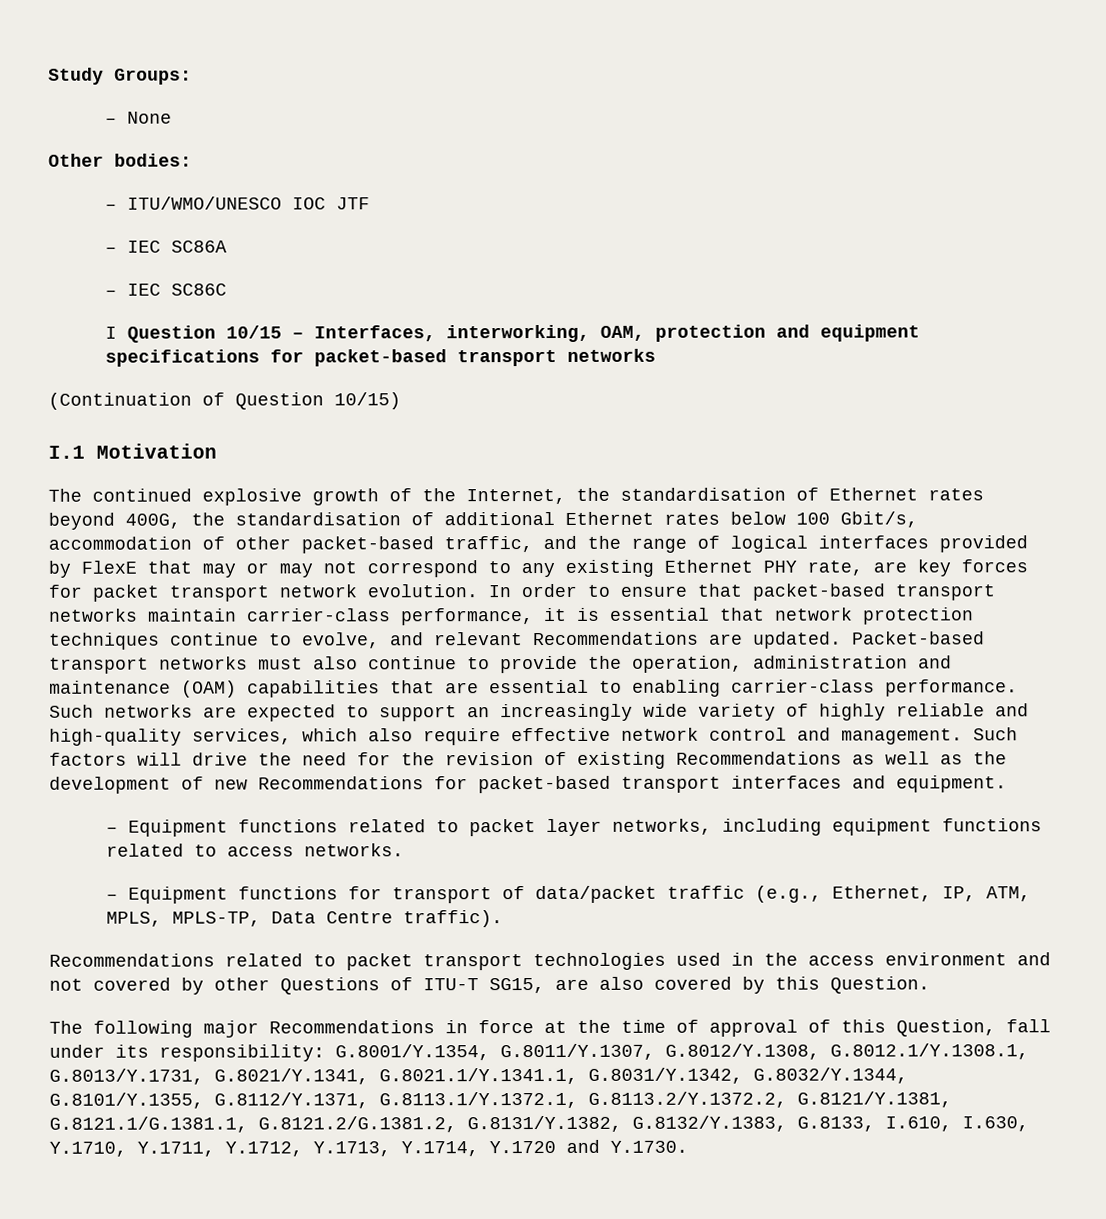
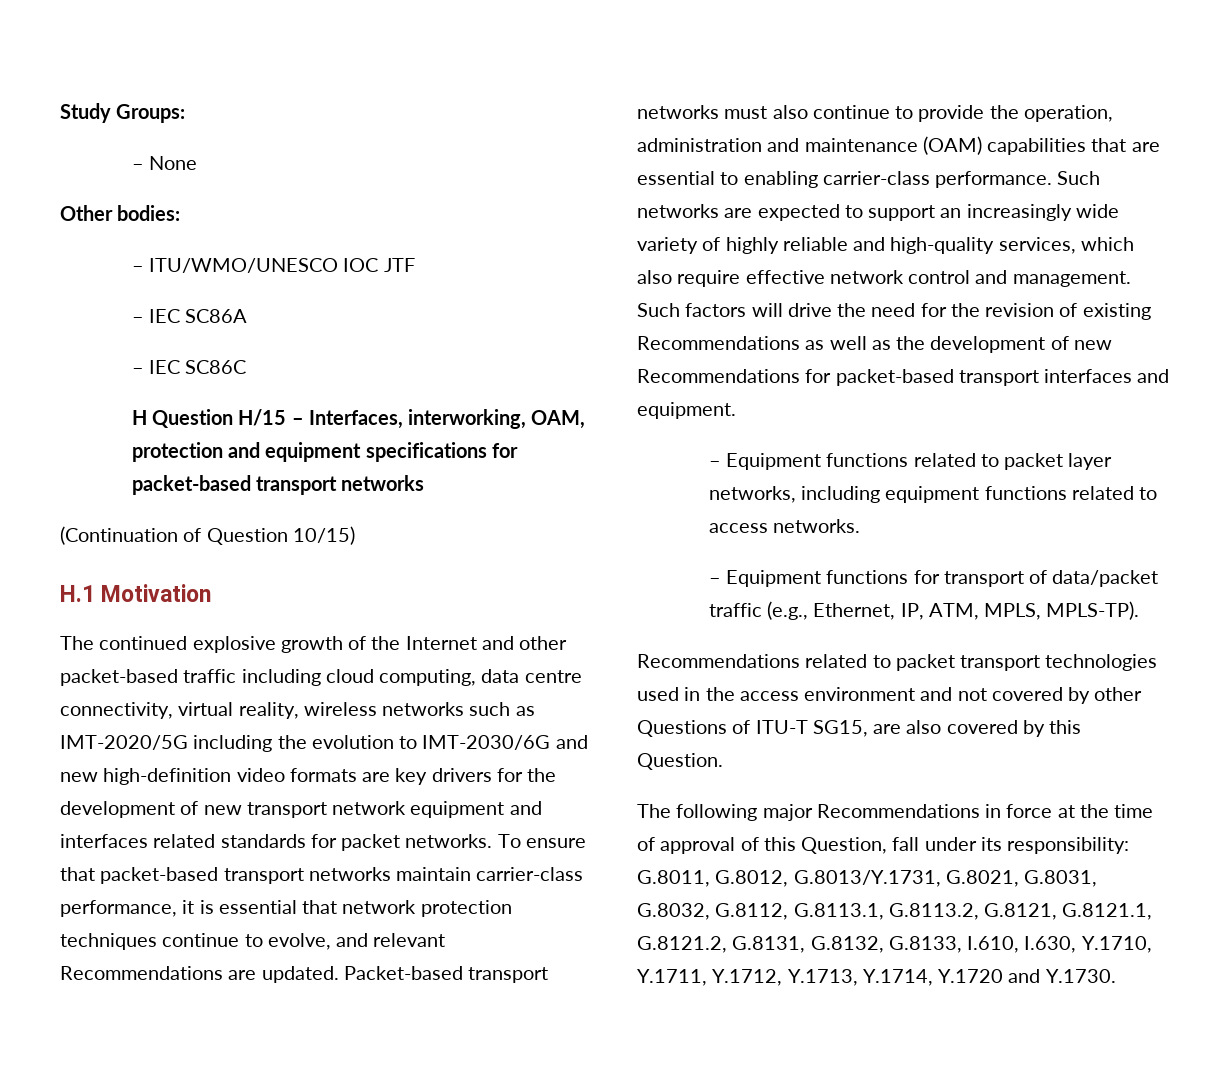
- I Question 10/15 – Interfaces, interworking, OAM, protection and equipment specifications for packet-based transport networks
+ H Question H/15 – Interfaces, interworking, OAM, protection and equipment specifications for packet-based transport networks
- I.1 Motivation
+ H.1 Motivation
- The continued explosive growth of the Internet, the standardisation of Ethernet rates beyond 400G, the standardisation of additional Ethernet rates below 100 Gbit/s, accommodation of other packet-based traffic, and the range of logical interfaces provided by FlexE that may or may not correspond to any existing Ethernet PHY rate, are key forces for packet transport network evolution. In order to ensure that packet-based transport networks maintain carrier-class performance, it is essential that network protection techniques continue to evolve, and relevant Recommendations are updated.
+ The continued explosive growth of the Internet and other packet-based traffic including cloud computing, data centre connectivity, virtual reality, wireless networks such as IMT-2020/5G including the evolution to IMT-2030/6G and new high-definition video formats are key drivers for the development of new transport network equipment and interfaces related standards for packet networks. To ensure that packet-based transport networks maintain carrier-class performance, it is essential that network protection techniques continue to evolve, and relevant Recommendations are updated.
- – Equipment functions for transport of data/packet traffic (e.g., Ethernet, IP, ATM, MPLS, MPLS-TP, Data Centre traffic).
+ – Equipment functions for transport of data/packet traffic (e.g., Ethernet, IP, ATM, MPLS, MPLS-TP).
- The following major Recommendations in force at the time of approval of this Question, fall under its responsibility: G.8001/Y.1354, G.8011/Y.1307, G.8012/Y.1308, G.8012.1/Y.1308.1, G.8013/Y.1731, G.8021/Y.1341, G.8021.1/Y.1341.1, G.8031/Y.1342, G.8032/Y.1344, G.8101/Y.1355, G.8112/Y.1371, G.8113.1/Y.1372.1, G.8113.2/Y.1372.2, G.8121/Y.1381, G.8121.1/G.1381.1, G.8121.2/G.1381.2, G.8131/Y.1382, G.8132/Y.1383, G.8133, I.610, I.630, Y.1710, Y.1711, Y.1712, Y.1713, Y.1714, Y.1720 and Y.1730.
+ The following major Recommendations in force at the time of approval of this Question, fall under its responsibility: G.8011, G.8012, G.8013/Y.1731, G.8021, G.8031, G.8032, G.8112, G.8113.1, G.8113.2, G.8121, G.8121.1, G.8121.2, G.8131, G.8132, G.8133, I.610, I.630, Y.1710, Y.1711, Y.1712, Y.1713, Y.1714, Y.1720 and Y.1730.

